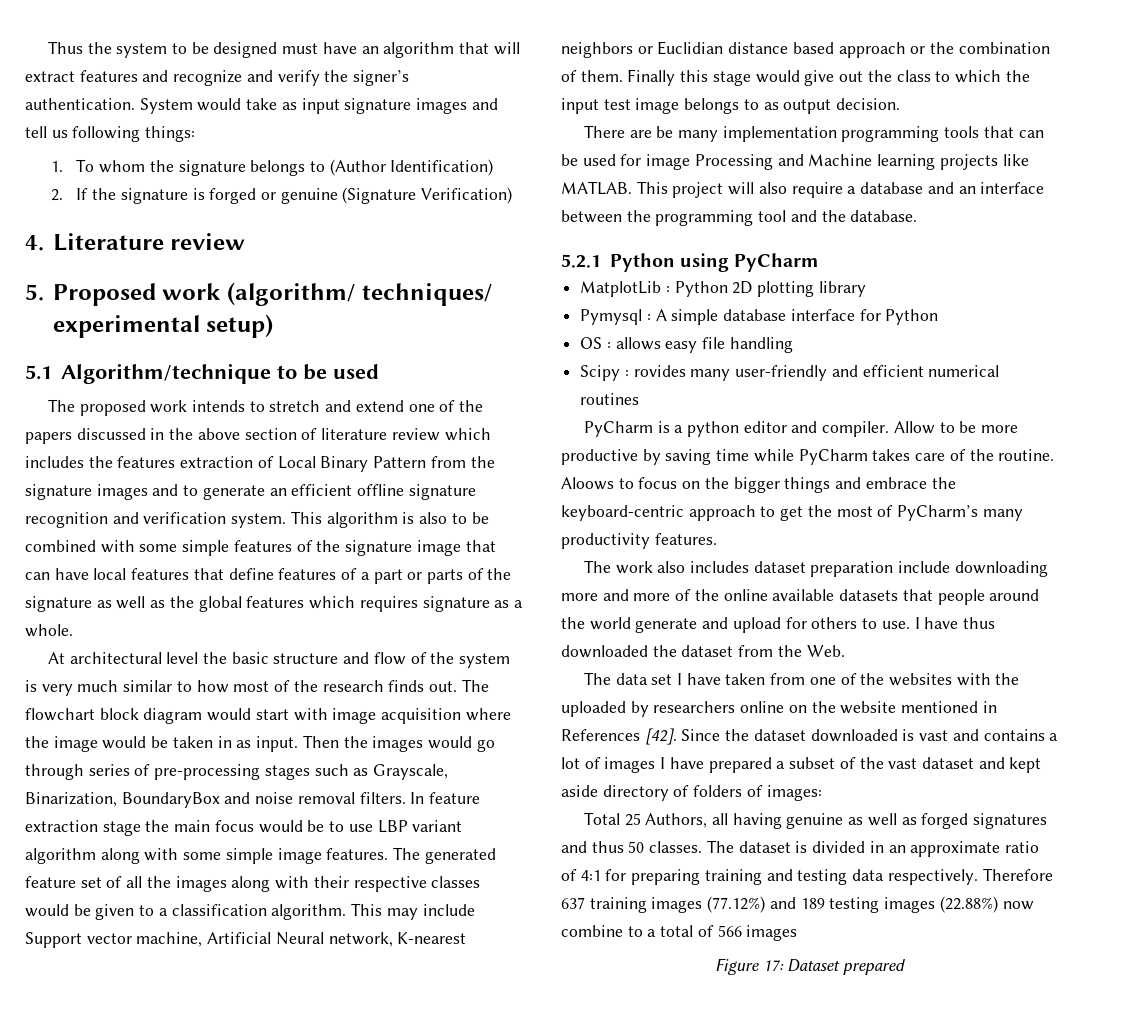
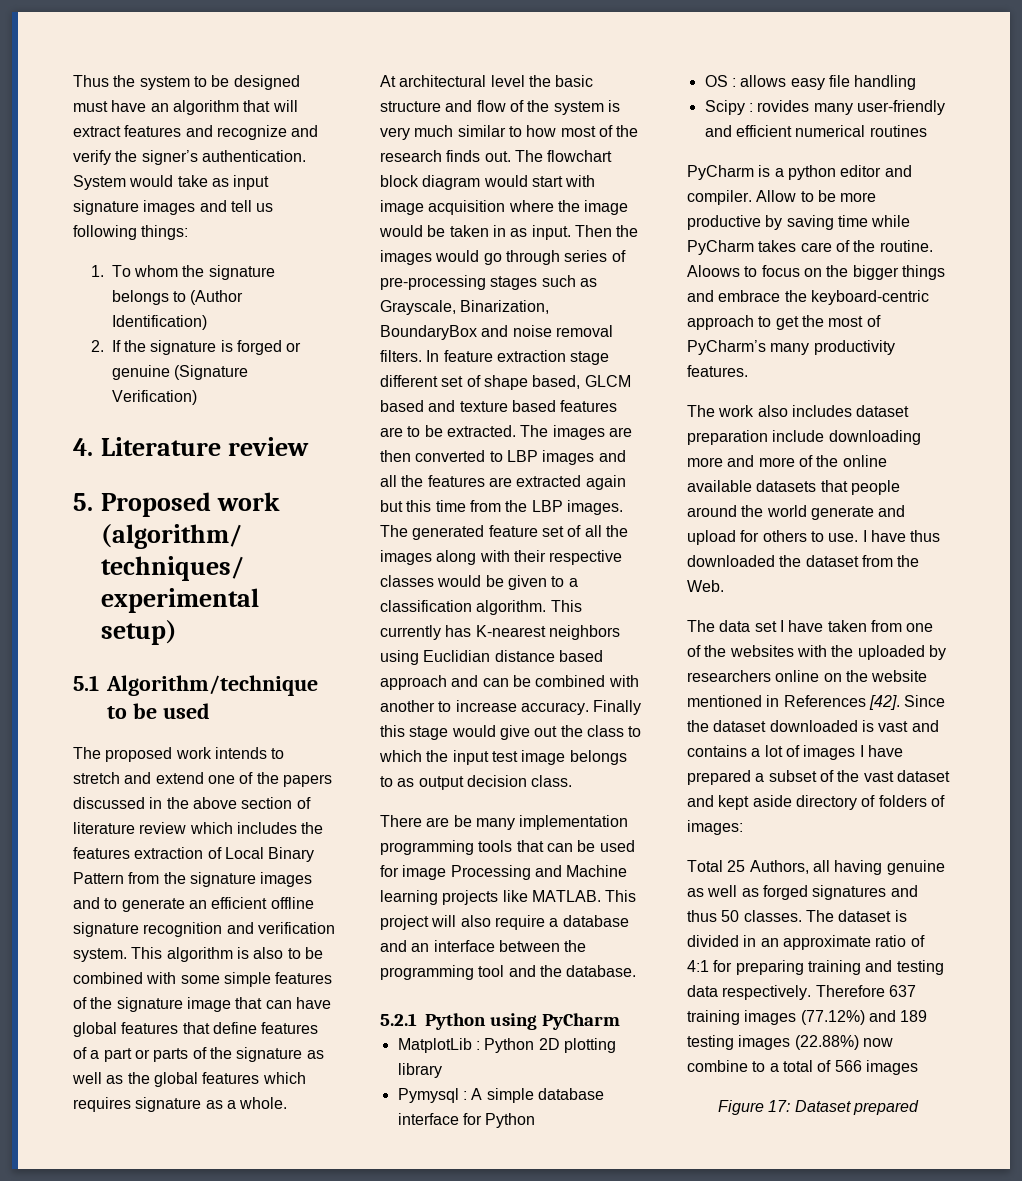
- This algorithm is also to be combined with some simple features of the signature image that can have local features that define features of a part or parts of the signature as well as the global features which requires signature as a whole.
+ This algorithm is also to be combined with some simple features of the signature image that can have global features that define features of a part or parts of the signature as well as the global features which requires signature as a whole.
- In feature extraction stage the main focus would be to use LBP variant algorithm along with some simple image features.
+ In feature extraction stage different set of shape based, GLCM based and texture based features are to be extracted. The images are then converted to LBP images and all the features are extracted again but this time from the LBP images.
- This may include Support vector machine, Artificial Neural network, K-nearest neighbors or Euclidian distance based approach or the combination of them.
+ This currently has K-nearest neighbors using Euclidian distance based approach and can be combined with another to increase accuracy.
- Finally this stage would give out the class to which the input test image belongs to as output decision.
+ Finally this stage would give out the class to which the input test image belongs to as output decision class.

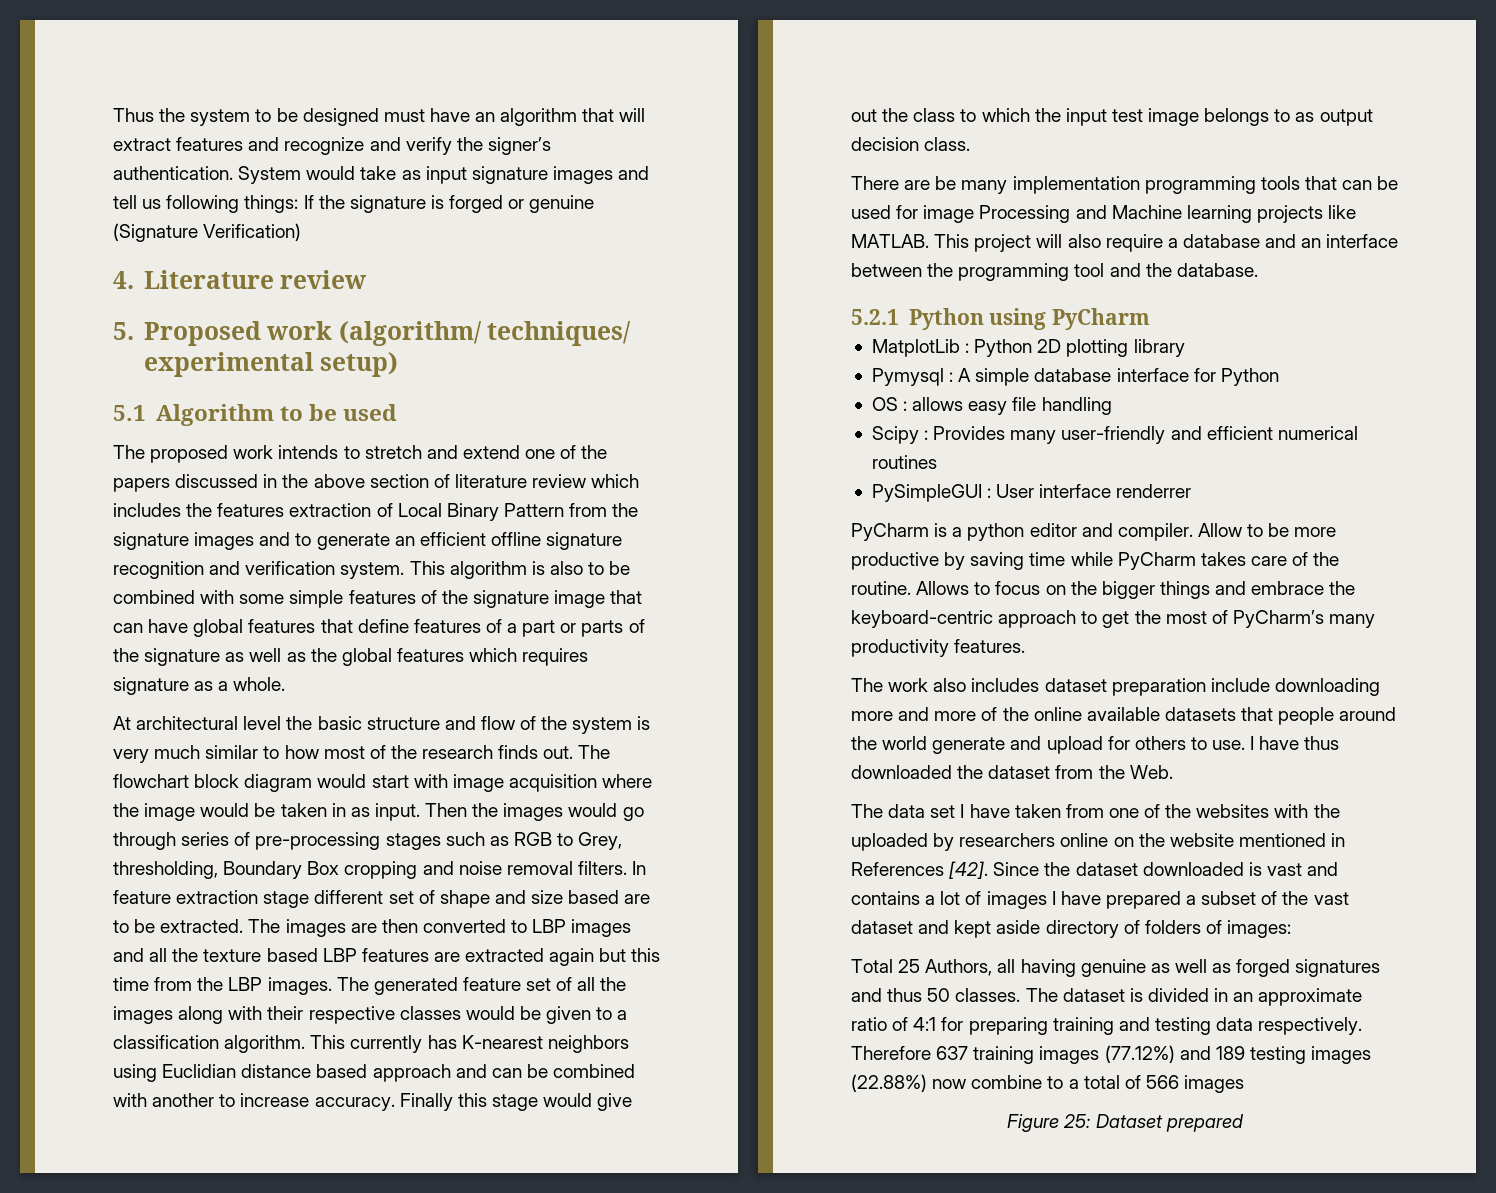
- System would take as input signature images and tell us following things:
- 1. To whom the signature belongs to (Author Identification)
- 2. If the signature is forged or genuine (Signature Verification)
+ System would take as input signature images and tell us following things: If the signature is forged or genuine (Signature Verification)
- 5.1 Algorithm/technique to be used
+ 5.1 Algorithm to be used
- Then the images would go through series of pre-processing stages such as Grayscale, Binarization, BoundaryBox and noise removal filters.
+ Then the images would go through series of pre-processing stages such as RGB to Grey, thresholding, Boundary Box cropping and noise removal filters.
- In feature extraction stage different set of shape based, GLCM based and texture based features are to be extracted.
+ In feature extraction stage different set of shape and size based are to be extracted.
- The images are then converted to LBP images and all the features are extracted again but this time from the LBP images.
+ The images are then converted to LBP images and all the texture based LBP features are extracted again but this time from the LBP images.
- Scipy : rovides many user-friendly and efficient numerical routines
+ Scipy : Provides many user-friendly and efficient numerical routines
+ PySimpleGUI : User interface renderrer
- Aloows to focus on the bigger things and embrace the keyboard-centric approach to get the most of PyCharm’s many productivity features.
+ Allows to focus on the bigger things and embrace the keyboard-centric approach to get the most of PyCharm’s many productivity features.
- Figure 17: Dataset prepared
+ Figure 25: Dataset prepared

